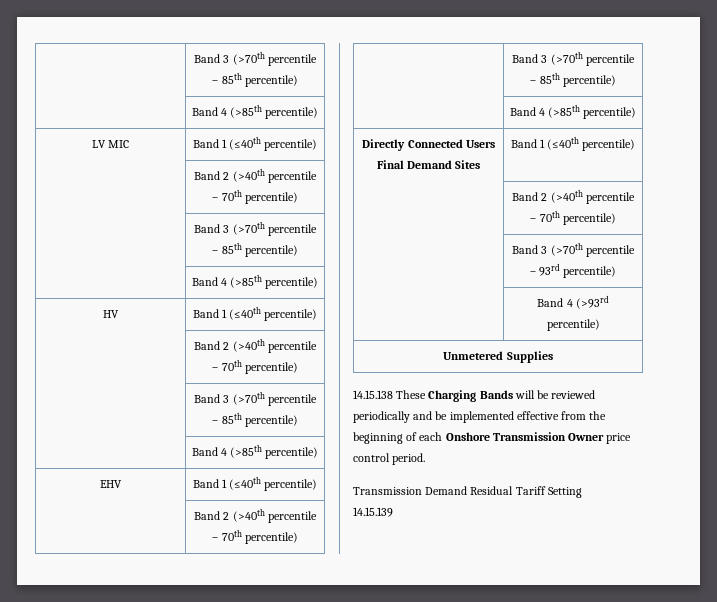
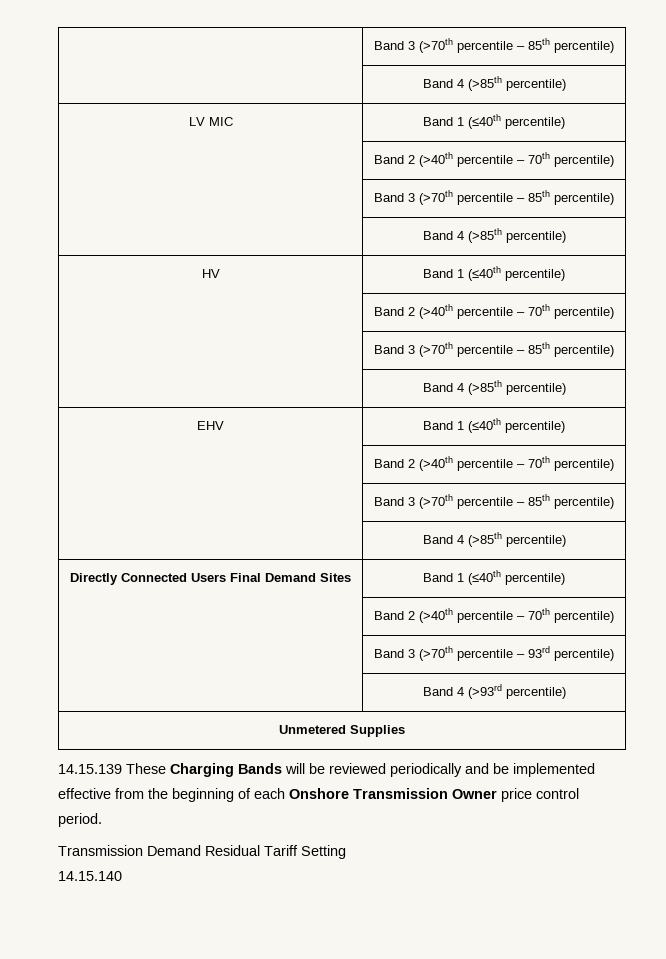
- 14.15.138 These Charging Bands will be reviewed periodically and be implemented effective from the beginning of each Onshore Transmission Owner price control period.
+ 14.15.139 These Charging Bands will be reviewed periodically and be implemented effective from the beginning of each Onshore Transmission Owner price control period.
- 14.15.139
+ 14.15.140

